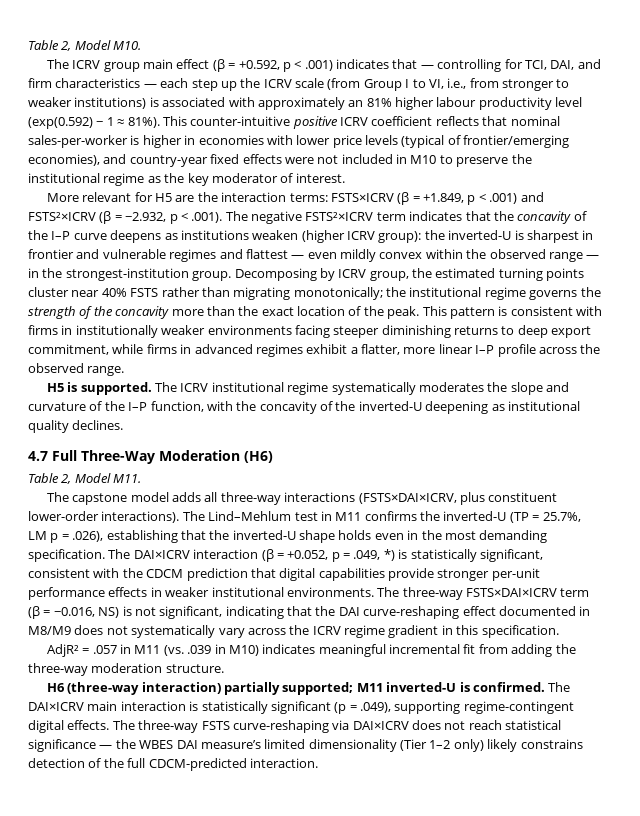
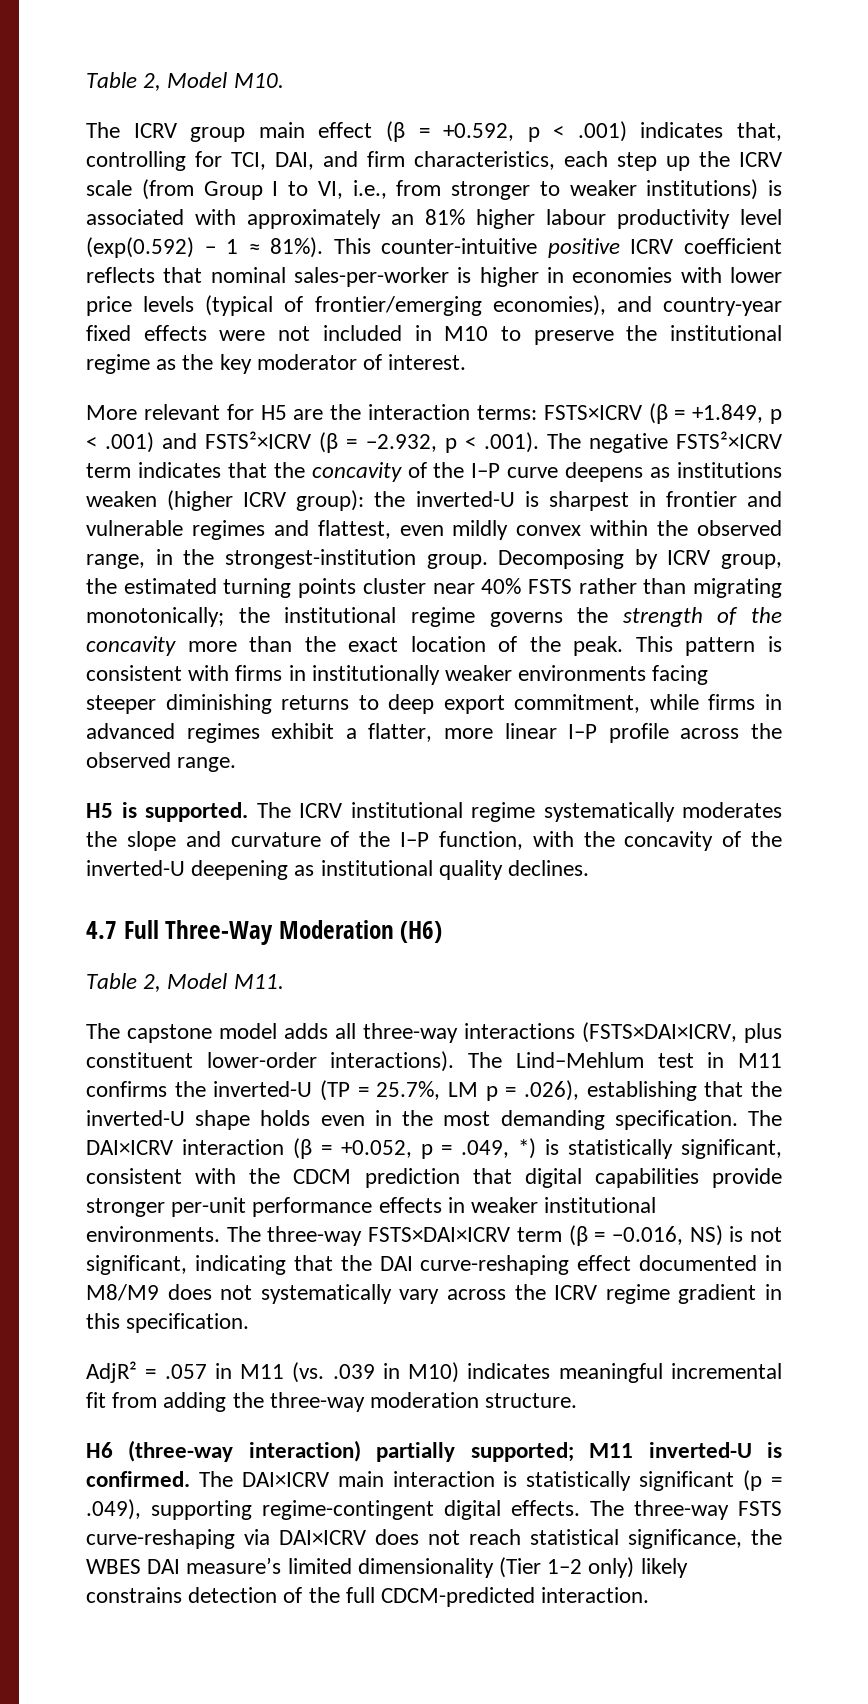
- The ICRV group main effect (β = +0.592, p < .001) indicates that — controlling for TCI, DAI, and firm characteristics — each step up the ICRV scale (from Group I to VI, i.e., from stronger to weaker institutions) is associated with approximately an 81% higher labour productivity level (exp(0.592) − 1 ≈ 81%).
+ The ICRV group main effect (β = +0.592, p < .001) indicates that, controlling for TCI, DAI, and firm characteristics, each step up the ICRV scale (from Group I to VI, i.e., from stronger to weaker institutions) is associated with approximately an 81% higher labour productivity level (exp(0.592) − 1 ≈ 81%).
- the inverted-U is sharpest in frontier and vulnerable regimes and flattest — even mildly convex within the observed range — in the strongest-institution group.
+ the inverted-U is sharpest in frontier and vulnerable regimes and flattest, even mildly convex within the observed range, in the strongest-institution group.
- The three-way FSTS curve-reshaping via DAI×ICRV does not reach statistical significance — the WBES DAI measure’s limited dimensionality (Tier 1–2 only) likely constrains detection of the full CDCM-predicted interaction.
+ The three-way FSTS curve-reshaping via DAI×ICRV does not reach statistical significance, the WBES DAI measure’s limited dimensionality (Tier 1–2 only) likely constrains detection of the full CDCM-predicted interaction.

